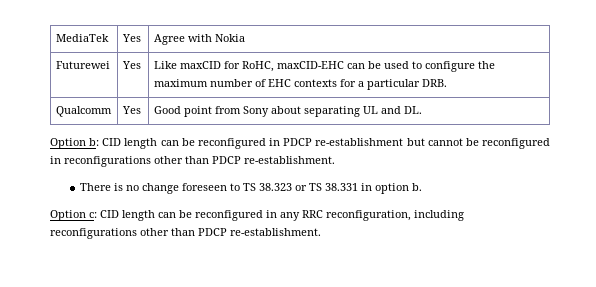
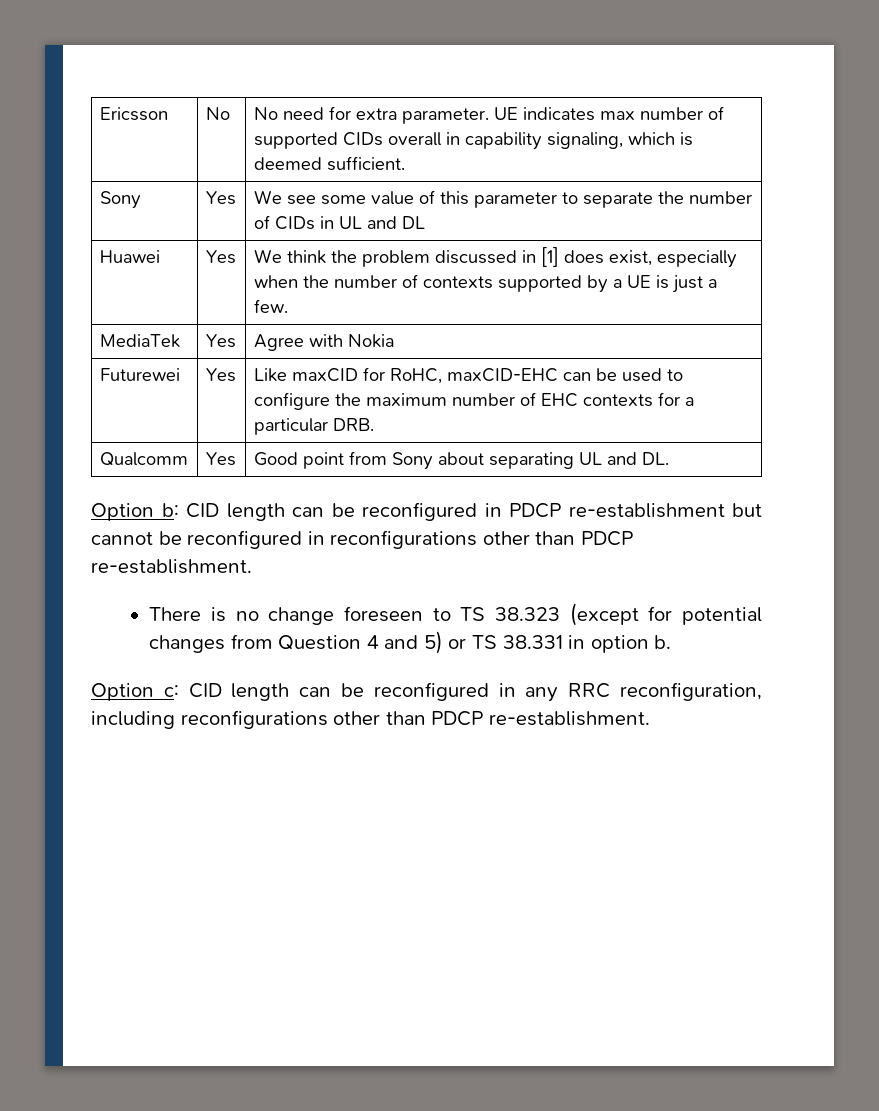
+ Ericsson | No | No need for extra parameter. UE indicates max number of supported CIDs overall in capability signaling, which is deemed sufficient.
+ Sony | Yes | We see some value of this parameter to separate the number of CIDs in UL and DL
+ Huawei | Yes | We think the problem discussed in [1] does exist, especially when the number of contexts supported by a UE is just a few.
- There is no change foreseen to TS 38.323 or TS 38.331 in option b.
+ There is no change foreseen to TS 38.323 (except for potential changes from Question 4 and 5) or TS 38.331 in option b.

